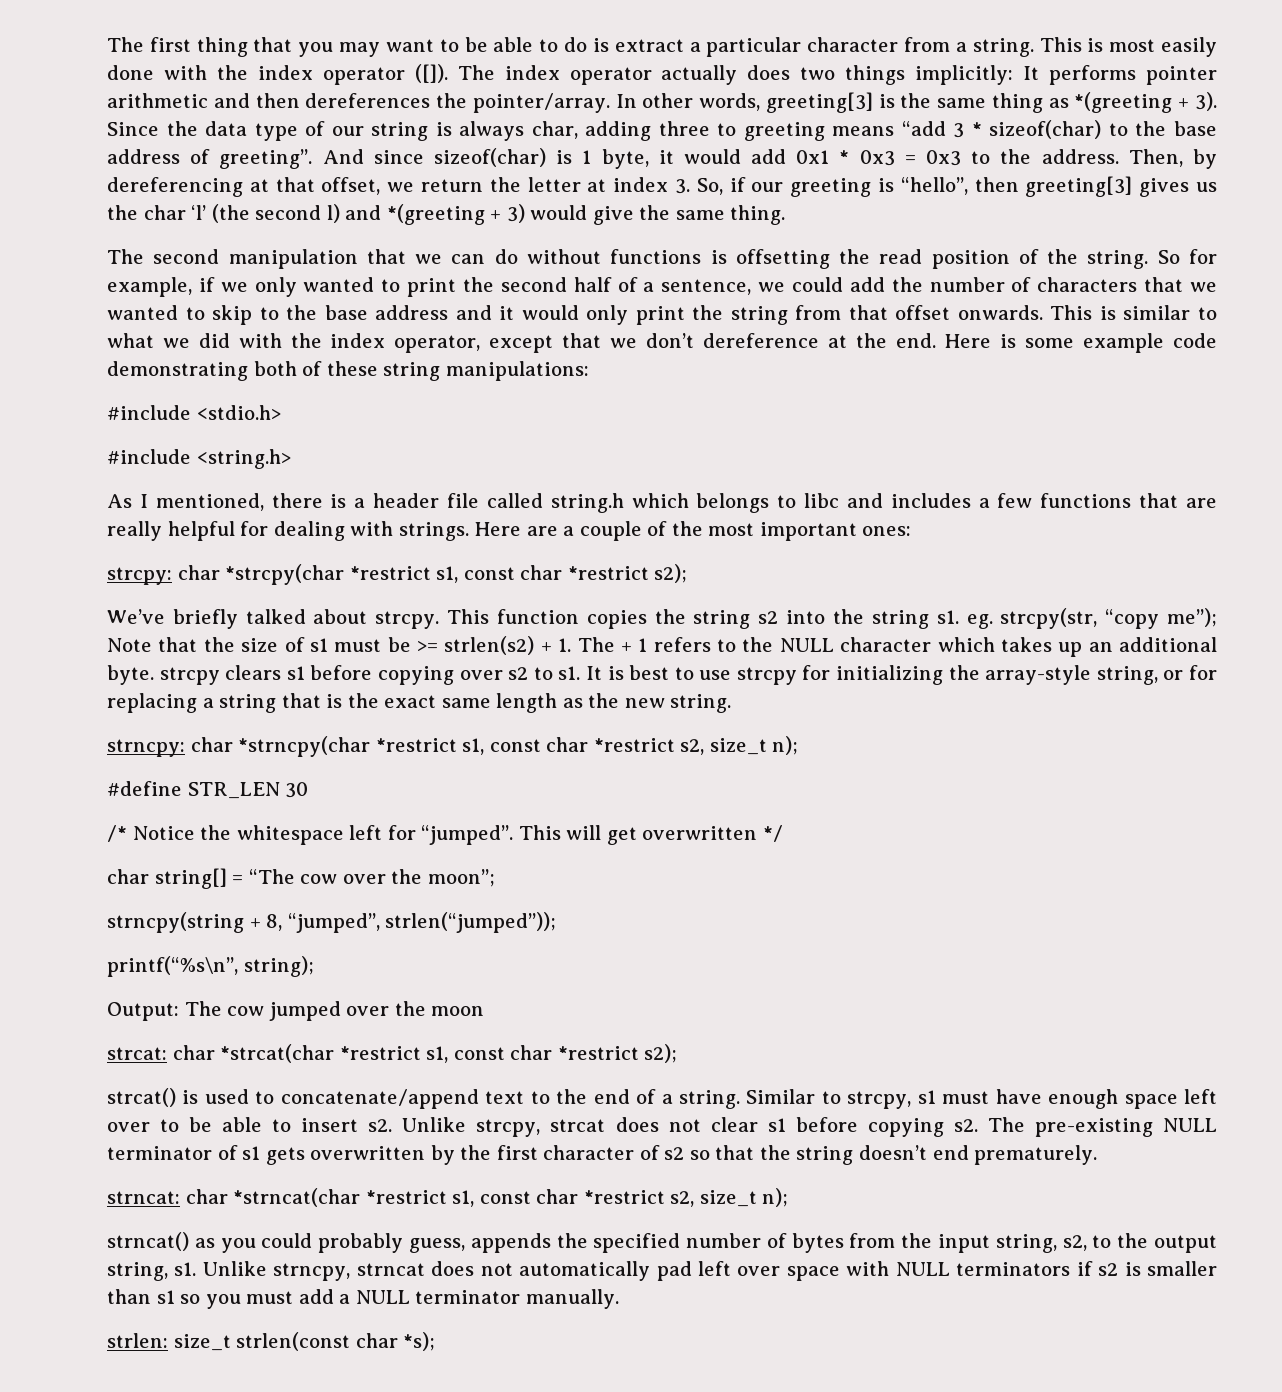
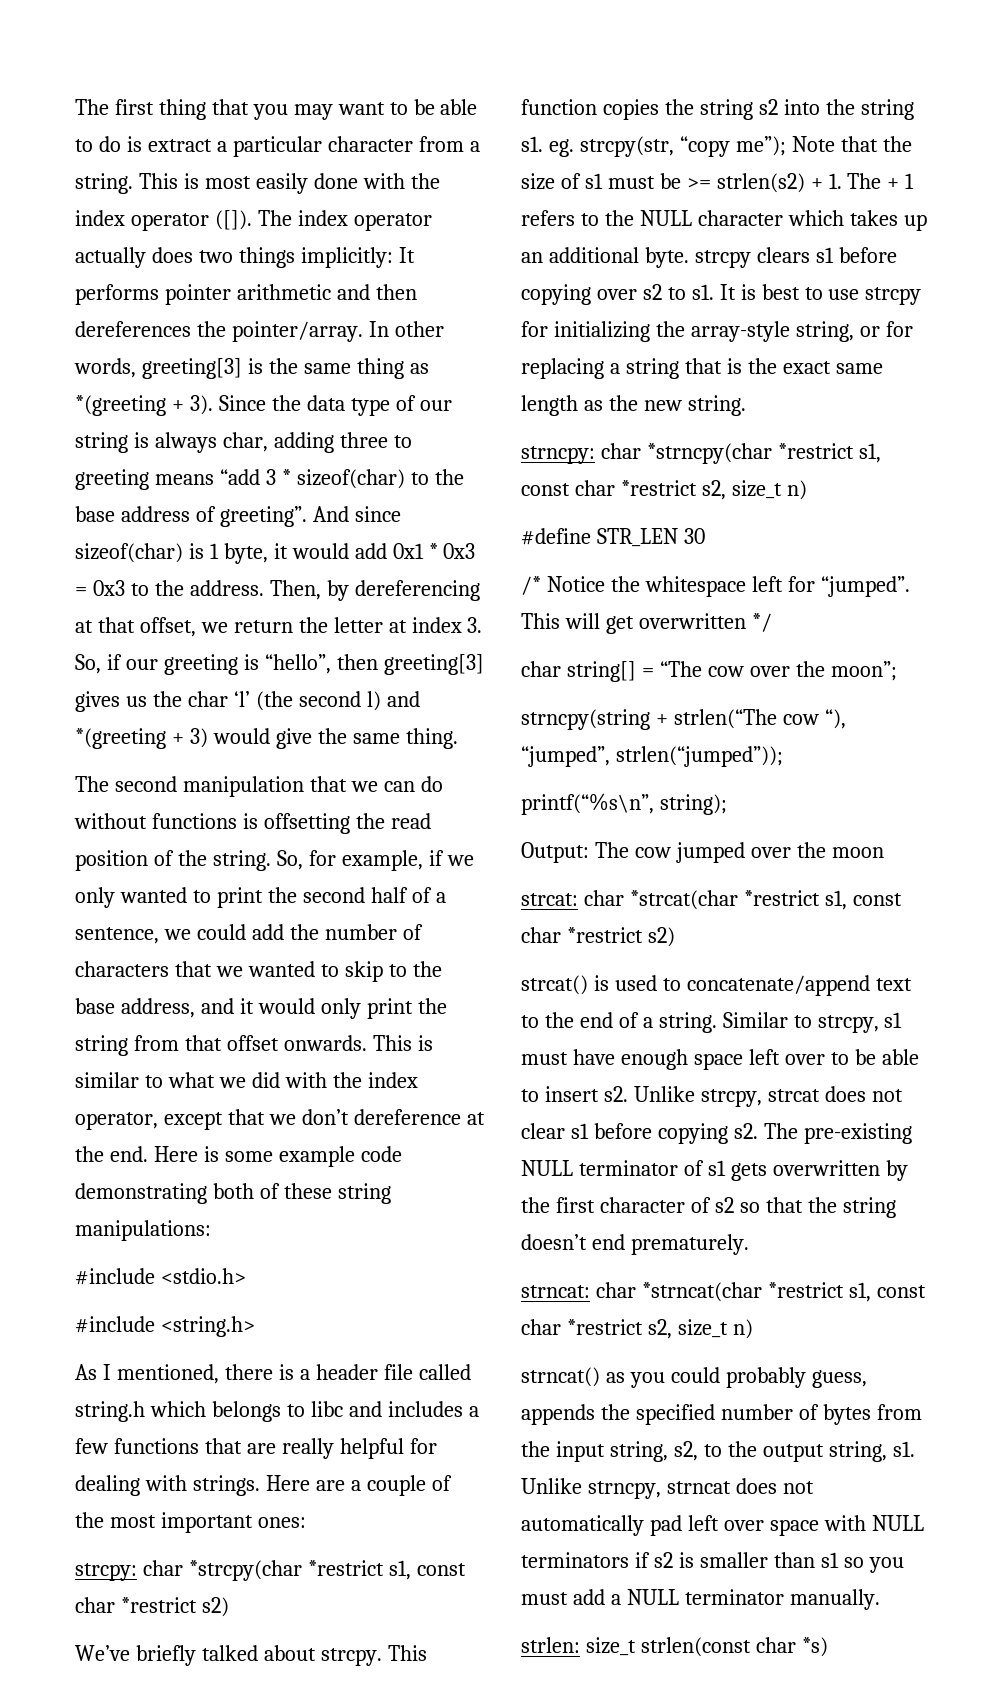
- So for example, if we only wanted to print the second half of a sentence, we could add the number of characters that we wanted to skip to the base address and it would only print the string from that offset onwards.
+ So, for example, if we only wanted to print the second half of a sentence, we could add the number of characters that we wanted to skip to the base address, and it would only print the string from that offset onwards.
- strcpy: char *strcpy(char *restrict s1, const char *restrict s2);
+ strcpy: char *strcpy(char *restrict s1, const char *restrict s2)
- strncpy: char *strncpy(char *restrict s1, const char *restrict s2, size_t n);
+ strncpy: char *strncpy(char *restrict s1, const char *restrict s2, size_t n)
- strncpy(string + 8, “jumped”, strlen(“jumped”));
+ strncpy(string + strlen(“The cow “), “jumped”, strlen(“jumped”));
- strcat: char *strcat(char *restrict s1, const char *restrict s2);
+ strcat: char *strcat(char *restrict s1, const char *restrict s2)
- strncat: char *strncat(char *restrict s1, const char *restrict s2, size_t n);
+ strncat: char *strncat(char *restrict s1, const char *restrict s2, size_t n)
- strlen: size_t strlen(const char *s);
+ strlen: size_t strlen(const char *s)

